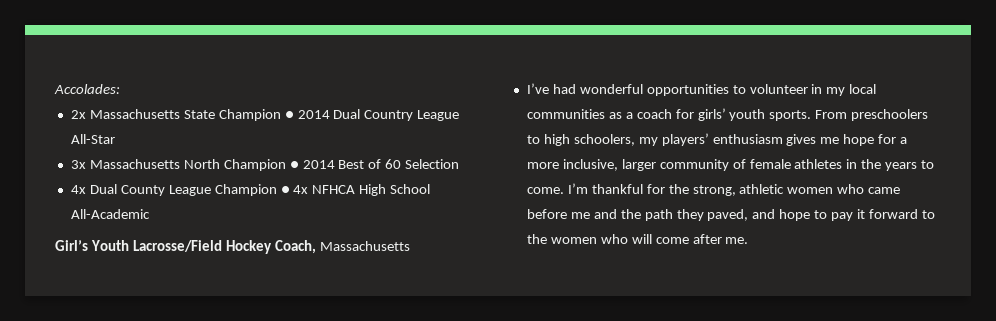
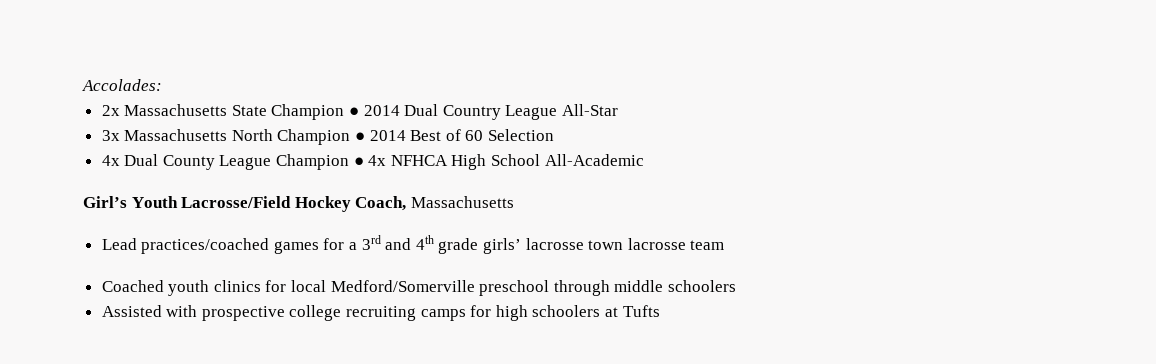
- I’ve had wonderful opportunities to volunteer in my local communities as a coach for girls’ youth sports. From preschoolers to high schoolers, my players’ enthusiasm gives me hope for a more inclusive, larger community of female athletes in the years to come. I’m thankful for the strong, athletic women who came before me and the path they paved, and hope to pay it forward to the women who will come after me.
+ Lead practices/coached games for a 3rd and 4th grade girls’ lacrosse town lacrosse team
+ Coached youth clinics for local Medford/Somerville preschool through middle schoolers
+ Assisted with prospective college recruiting camps for high schoolers at Tufts

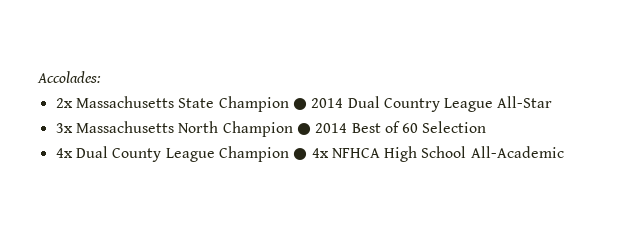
- Girl’s Youth Lacrosse/Field Hockey Coach, Massachusetts
- Lead practices/coached games for a 3rd and 4th grade girls’ lacrosse town lacrosse team
- Coached youth clinics for local Medford/Somerville preschool through middle schoolers
- Assisted with prospective college recruiting camps for high schoolers at Tufts

